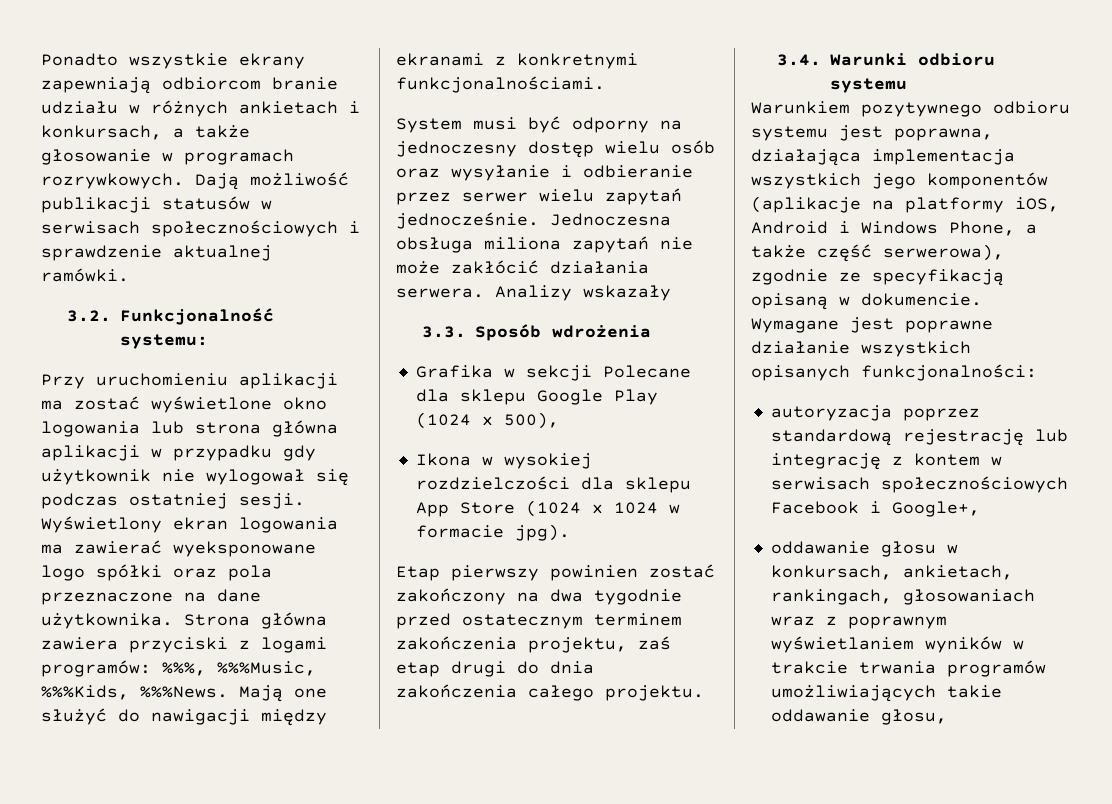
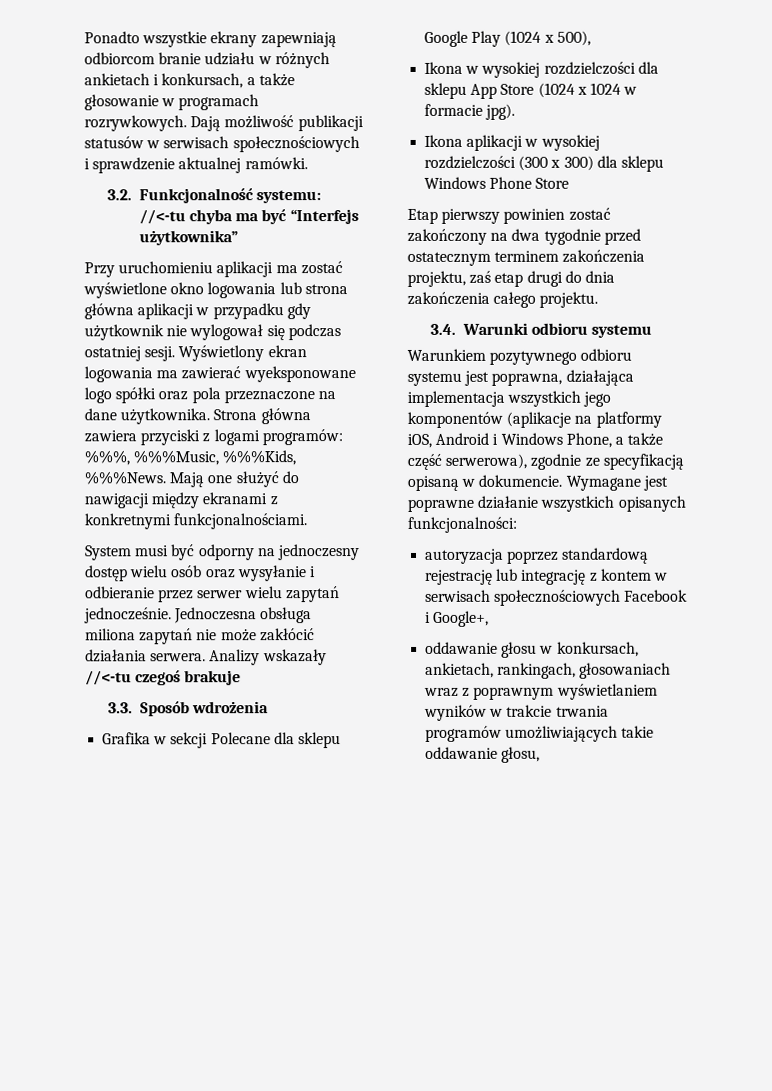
- 3.2. Funkcjonalność systemu:
+ 3.2. Funkcjonalność systemu: //<-tu chyba ma być “Interfejs użytkownika”
- Analizy wskazały
+ Analizy wskazały //<-tu czegoś brakuje
+ Ikona aplikacji w wysokiej rozdzielczości (300 x 300) dla sklepu Windows Phone Store

